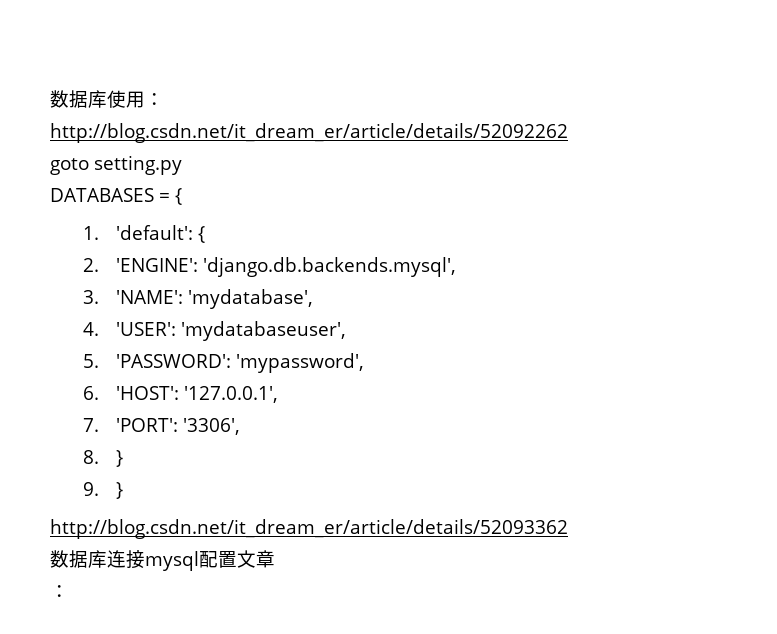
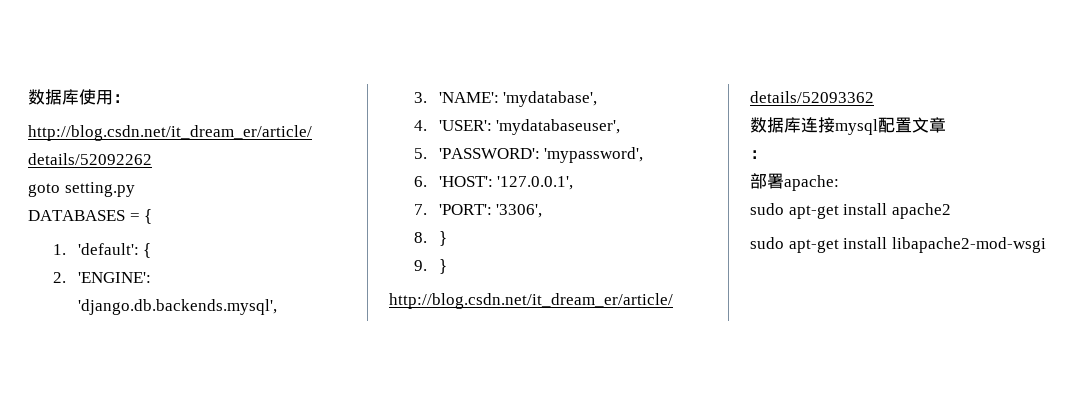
+ 部署apache:
+ sudo apt-get install apache2
+ sudo apt-get install libapache2-mod-wsgi

